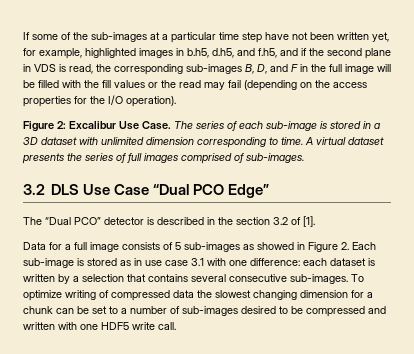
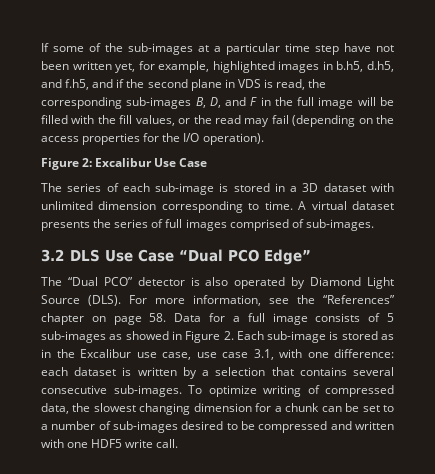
- If some of the sub-images at a particular time step have not been written yet, for example, highlighted images in b.h5, d.h5, and f.h5, and if the second plane in VDS is read, the corresponding sub-images B, D, and F in the full image will be filled with the fill values or the read may fail (depending on the access properties for the I/O operation).
+ If some of the sub-images at a particular time step have not been written yet, for example, highlighted images in b.h5, d.h5, and f.h5, and if the second plane in VDS is read, the corresponding sub-images B, D, and F in the full image will be filled with the fill values, or the read may fail (depending on the access properties for the I/O operation).
- Figure 2: Excalibur Use Case. The series of each sub-image is stored in a 3D dataset with unlimited dimension corresponding to time.
+ Figure 2: Excalibur Use Case
+ The series of each sub-image is stored in a 3D dataset with unlimited dimension corresponding to time.
- The “Dual PCO” detector is described in the section 3.2 of [1].
- Data for a full image consists of 5 sub-images as showed in Figure 2. Each sub-image is stored as in use case 3.1 with one difference: each dataset is written by a selection that contains several consecutive sub-images.
+ The “Dual PCO” detector is also operated by Diamond Light Source (DLS). For more information, see the “References” chapter on page 58. Data for a full image consists of 5 sub-images as showed in Figure 2. Each sub-image is stored as in the Excalibur use case, use case 3.1, with one difference: each dataset is written by a selection that contains several consecutive sub-images.
- To optimize writing of compressed data the slowest changing dimension for a chunk can be set to a number of sub-images desired to be compressed and written with one HDF5 write call.
+ To optimize writing of compressed data, the slowest changing dimension for a chunk can be set to a number of sub-images desired to be compressed and written with one HDF5 write call.

